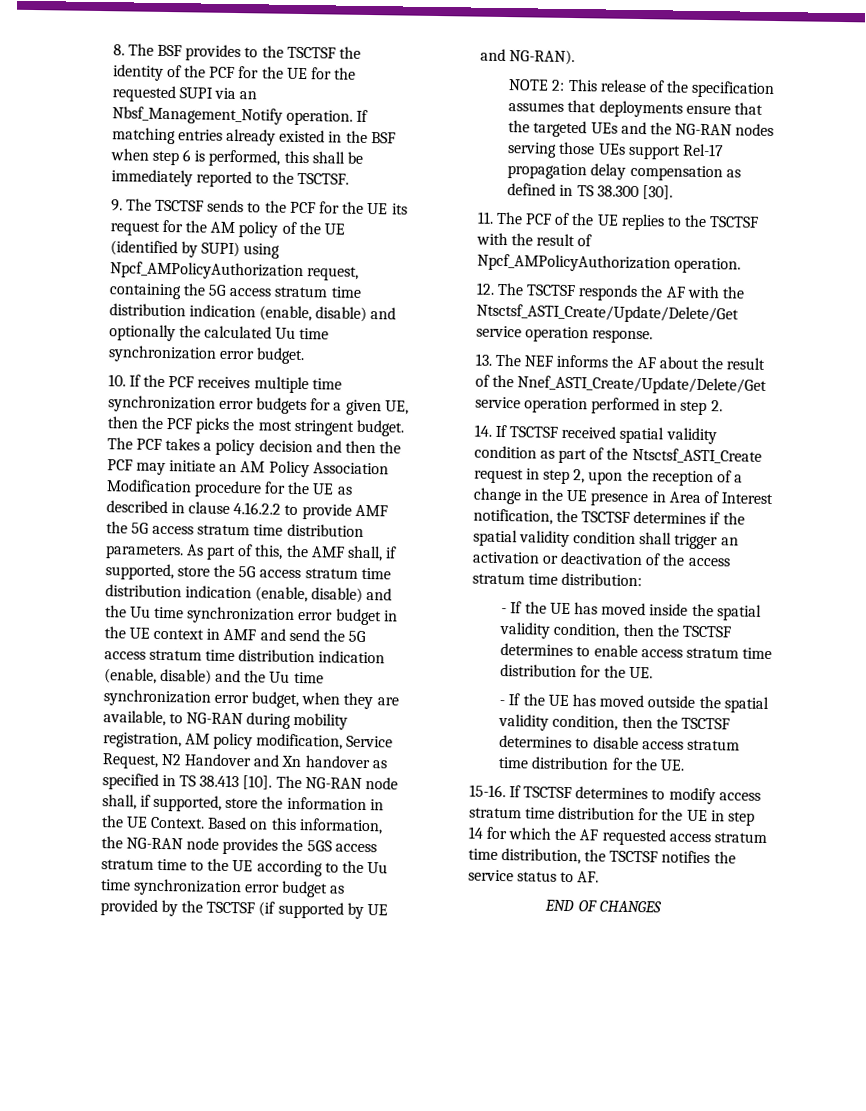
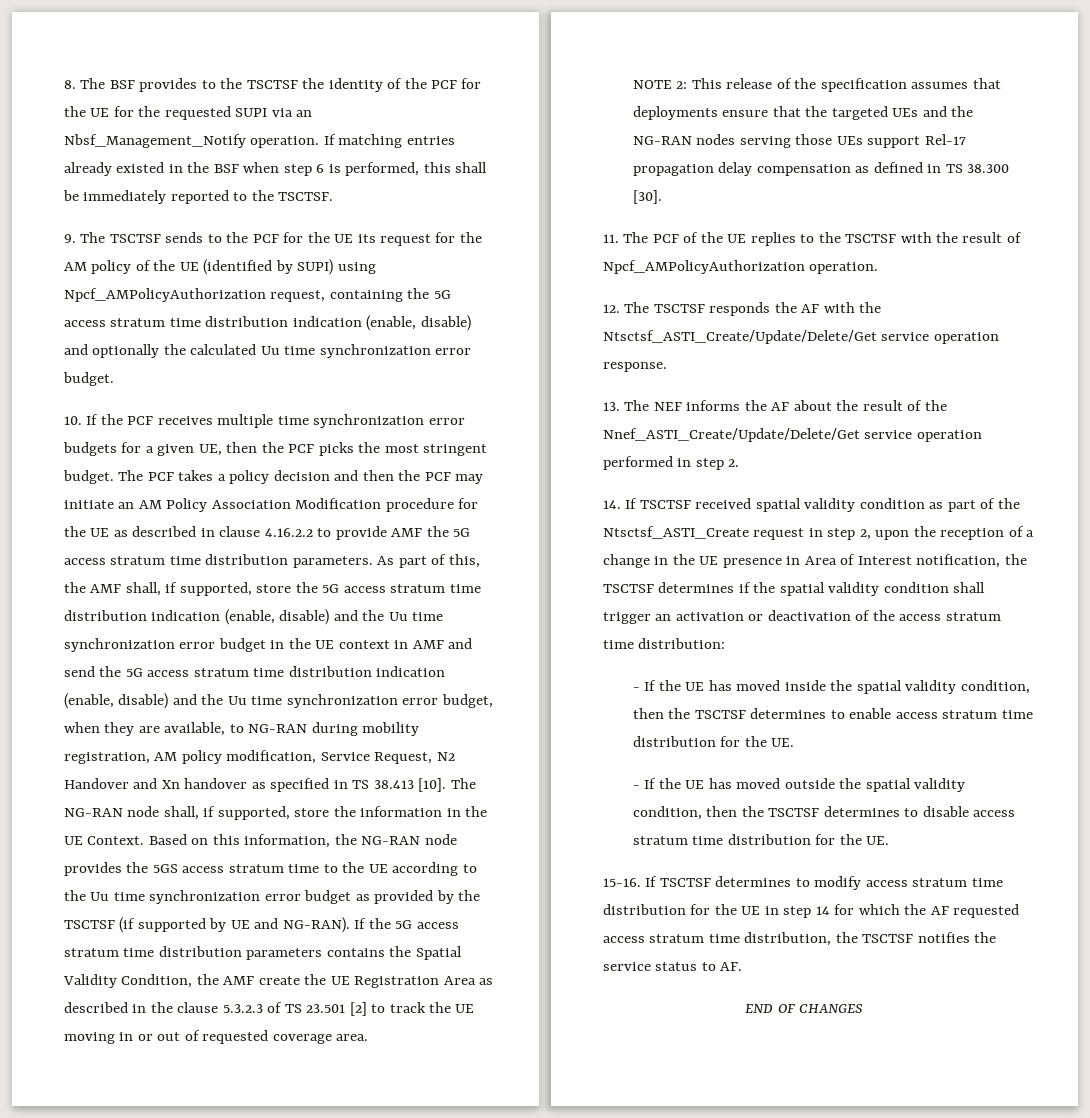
+ If the 5G access stratum time distribution parameters contains the Spatial Validity Condition, the AMF create the UE Registration Area as described in the clause 5.3.2.3 of TS 23.501 [2] to track the UE moving in or out of requested coverage area.

